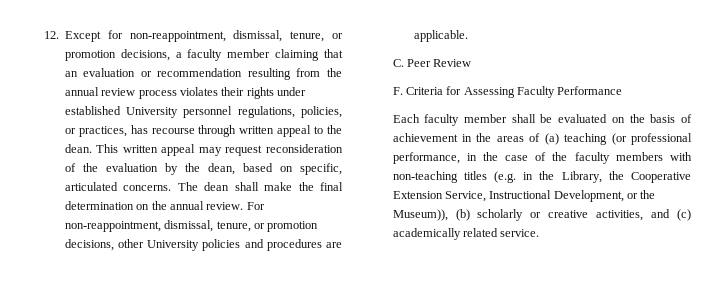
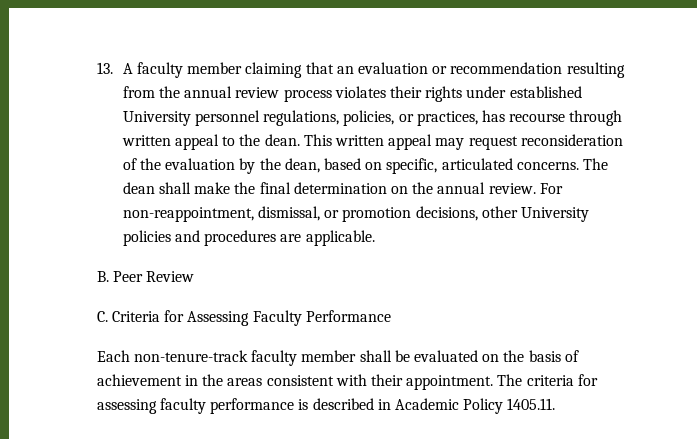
- 12. Except for non-reappointment, dismissal, tenure, or promotion decisions, a faculty member claiming that an evaluation or recommendation resulting from the annual review process violates their rights under established University personnel regulations, policies, or practices, has recourse through written appeal to the dean.
+ 13. A faculty member claiming that an evaluation or recommendation resulting from the annual review process violates their rights under established University personnel regulations, policies, or practices, has recourse through written appeal to the dean.
- For non-reappointment, dismissal, tenure, or promotion decisions, other University policies and procedures are applicable.
+ For non-reappointment, dismissal, or promotion decisions, other University policies and procedures are applicable.
- C. Peer Review
+ B. Peer Review
- F. Criteria for Assessing Faculty Performance
+ C. Criteria for Assessing Faculty Performance
- Each faculty member shall be evaluated on the basis of achievement in the areas of (a) teaching (or professional performance, in the case of the faculty members with non-teaching titles (e.g. in the Library, the Cooperative Extension Service, Instructional Development, or the Museum)), (b) scholarly or creative activities, and (c) academically related service.
+ Each non-tenure-track faculty member shall be evaluated on the basis of achievement in the areas consistent with their appointment. The criteria for assessing faculty performance is described in Academic Policy 1405.11.

